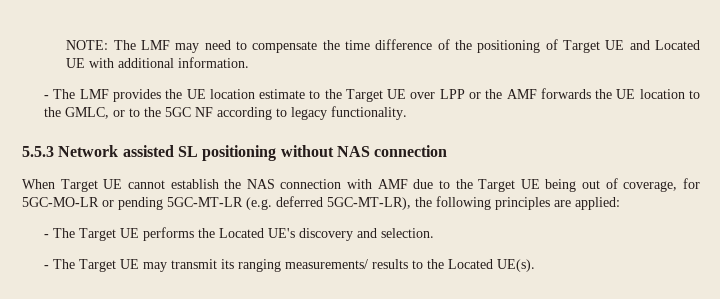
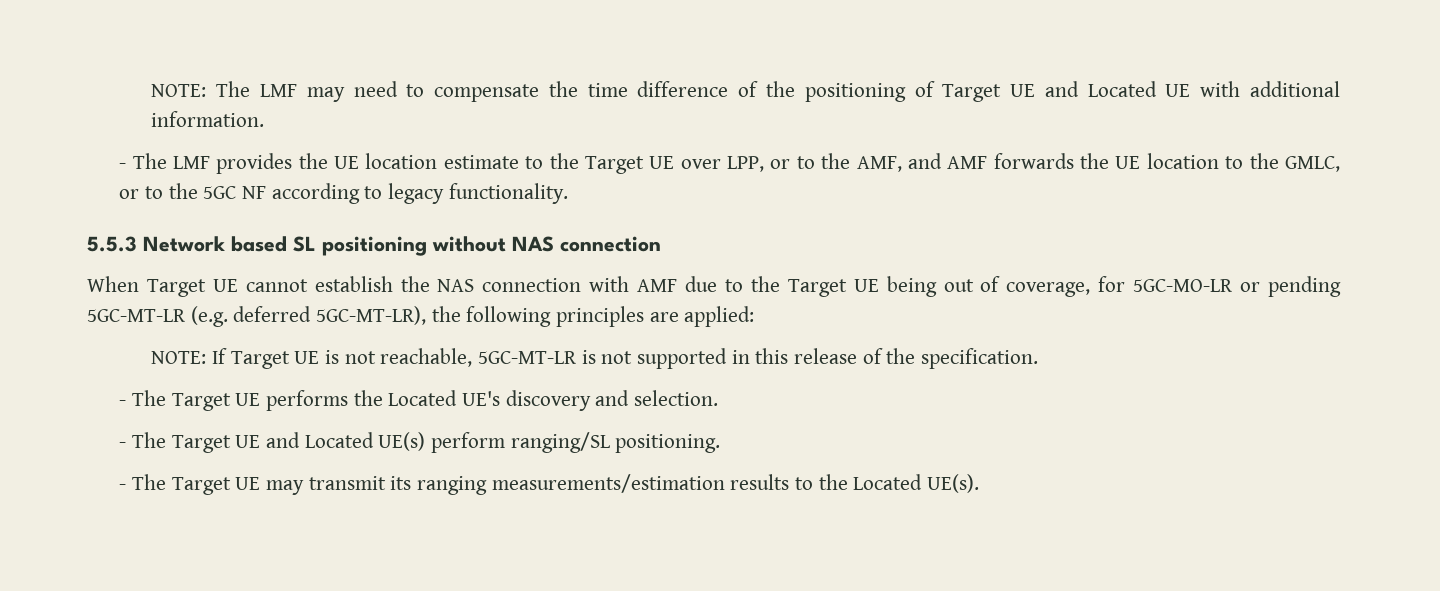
- - The LMF provides the UE location estimate to the Target UE over LPP or the AMF forwards the UE location to the GMLC, or to the 5GC NF according to legacy functionality.
+ - The LMF provides the UE location estimate to the Target UE over LPP, or to the AMF, and AMF forwards the UE location to the GMLC, or to the 5GC NF according to legacy functionality.
- 5.5.3 Network assisted SL positioning without NAS connection
+ 5.5.3 Network based SL positioning without NAS connection
+ NOTE: If Target UE is not reachable, 5GC-MT-LR is not supported in this release of the specification.
+ - The Target UE and Located UE(s) perform ranging/SL positioning.
- - The Target UE may transmit its ranging measurements/ results to the Located UE(s).
+ - The Target UE may transmit its ranging measurements/estimation results to the Located UE(s).

